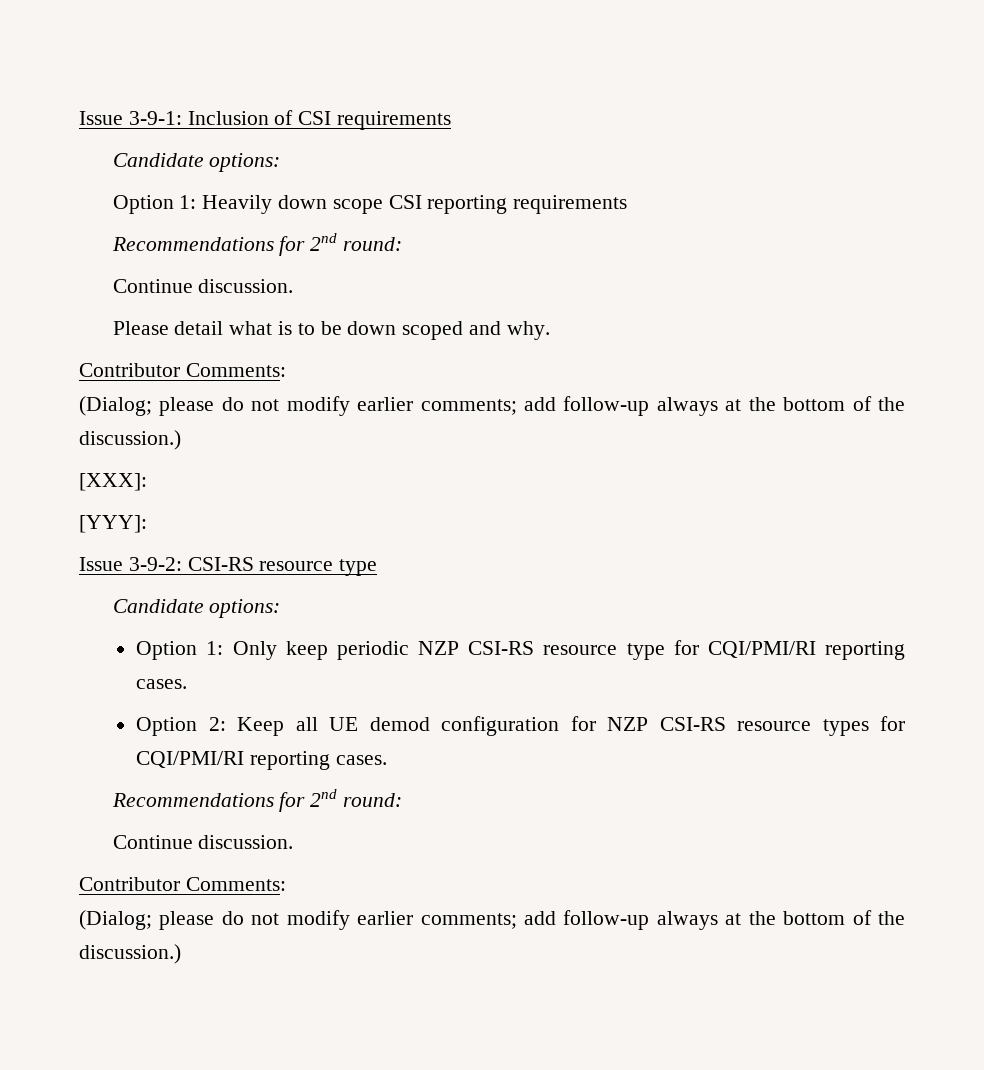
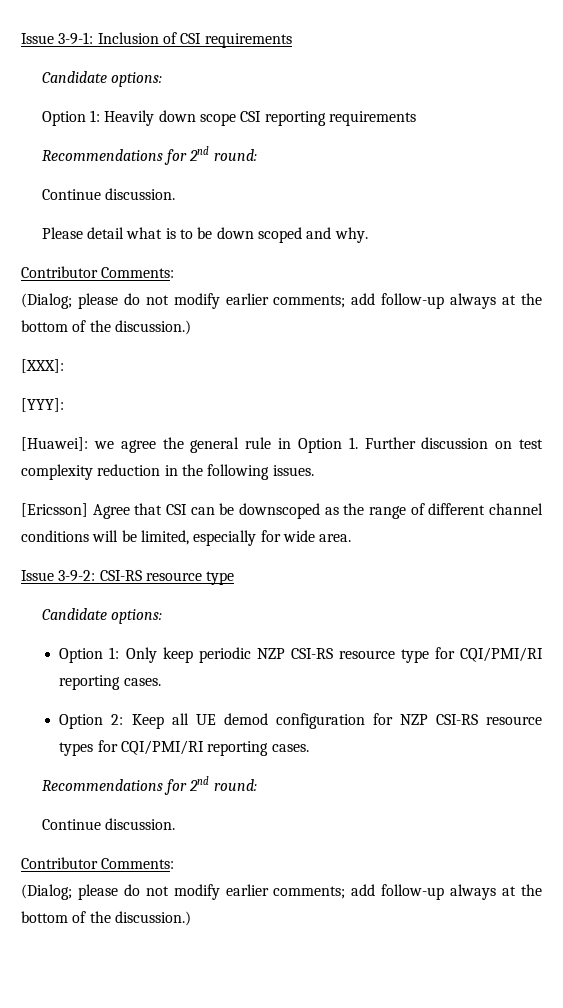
+ [Huawei]: we agree the general rule in Option 1. Further discussion on test complexity reduction in the following issues.
+ [Ericsson] Agree that CSI can be downscoped as the range of different channel conditions will be limited, especially for wide area.

